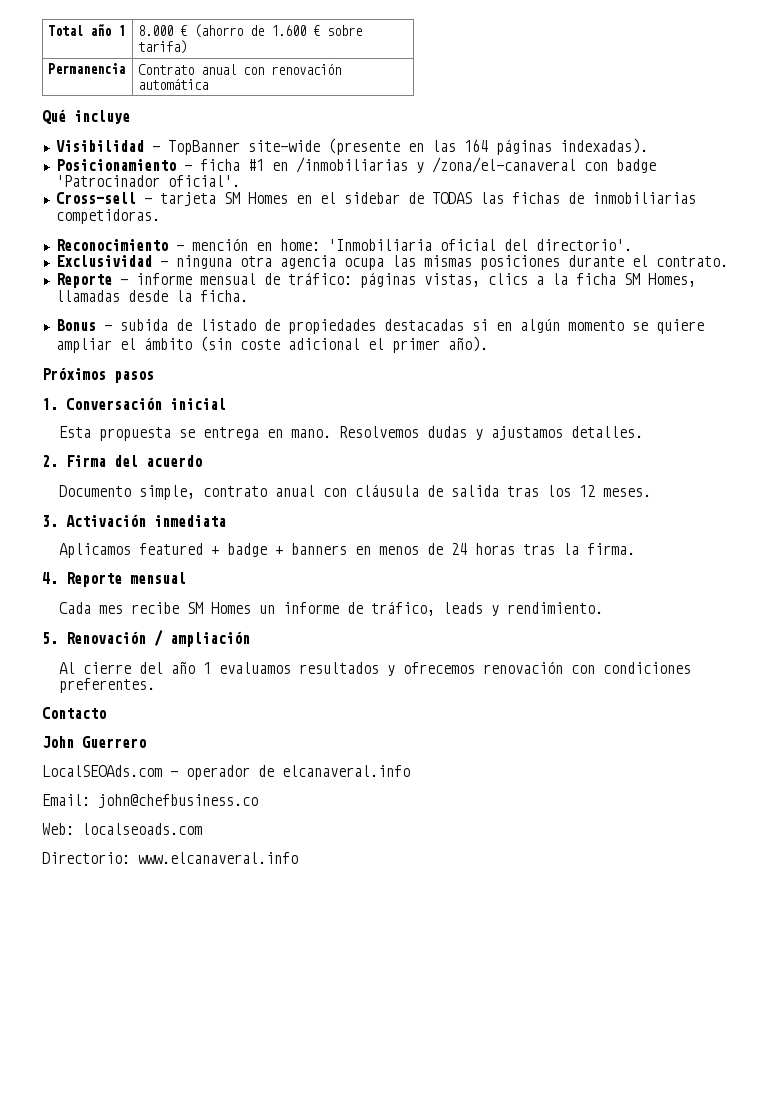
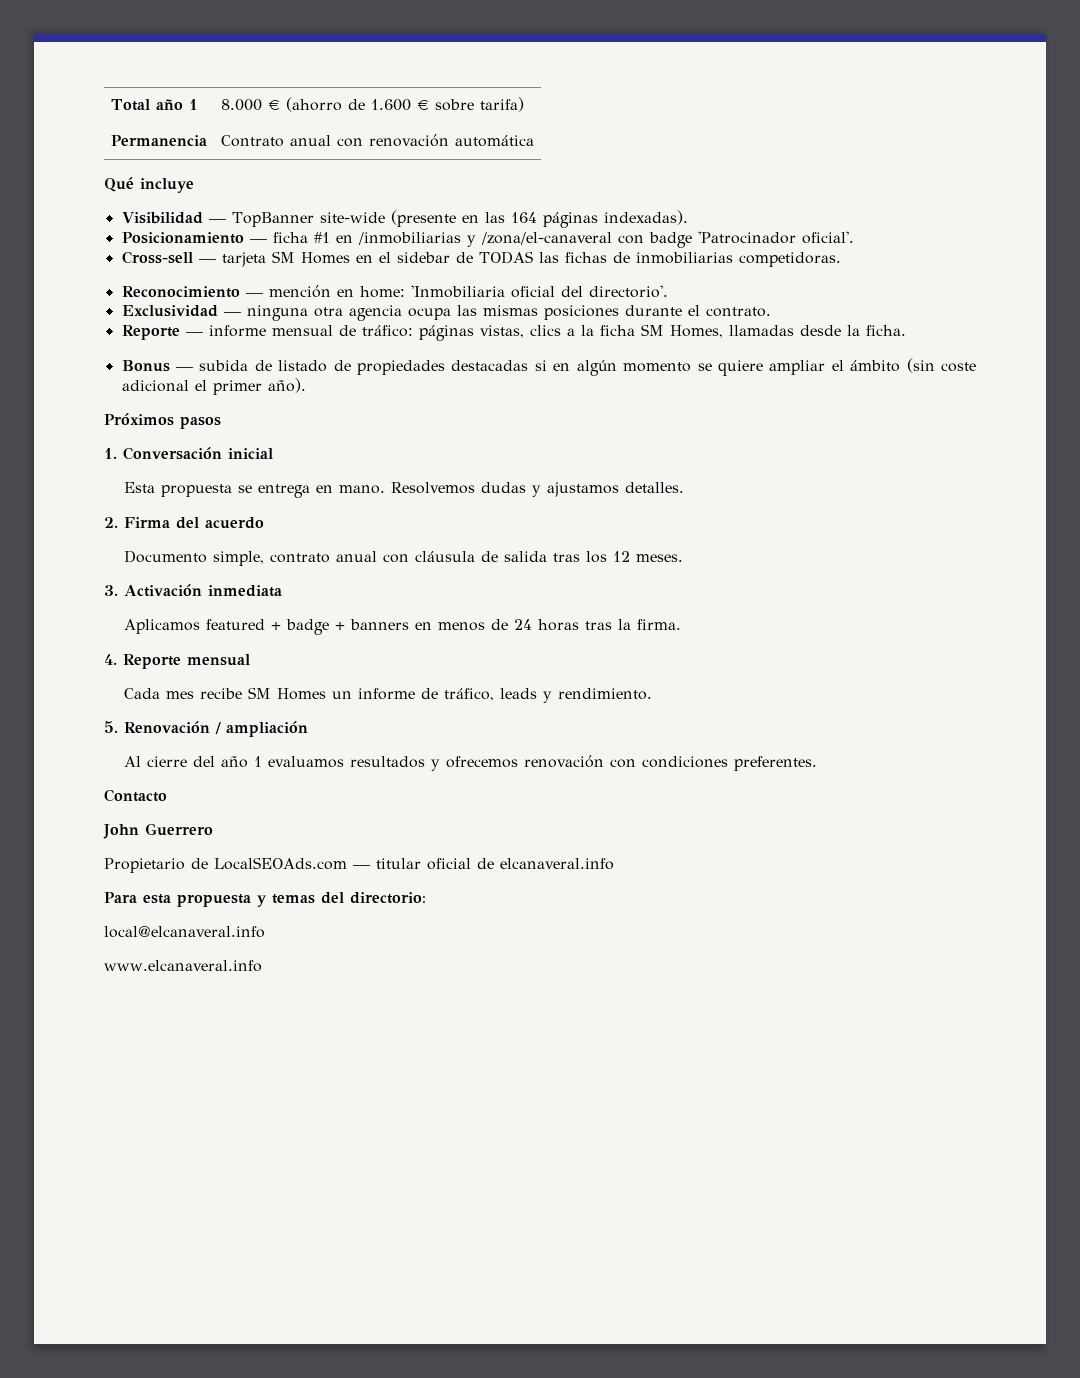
- LocalSEOAds.com — operador de elcanaveral.info
- Email: john@chefbusiness.co
- Web: localseoads.com
- Directorio: www.elcanaveral.info
+ Propietario de LocalSEOAds.com — titular oficial de elcanaveral.info
+ Para esta propuesta y temas del directorio:
+ local@elcanaveral.info
+ www.elcanaveral.info

